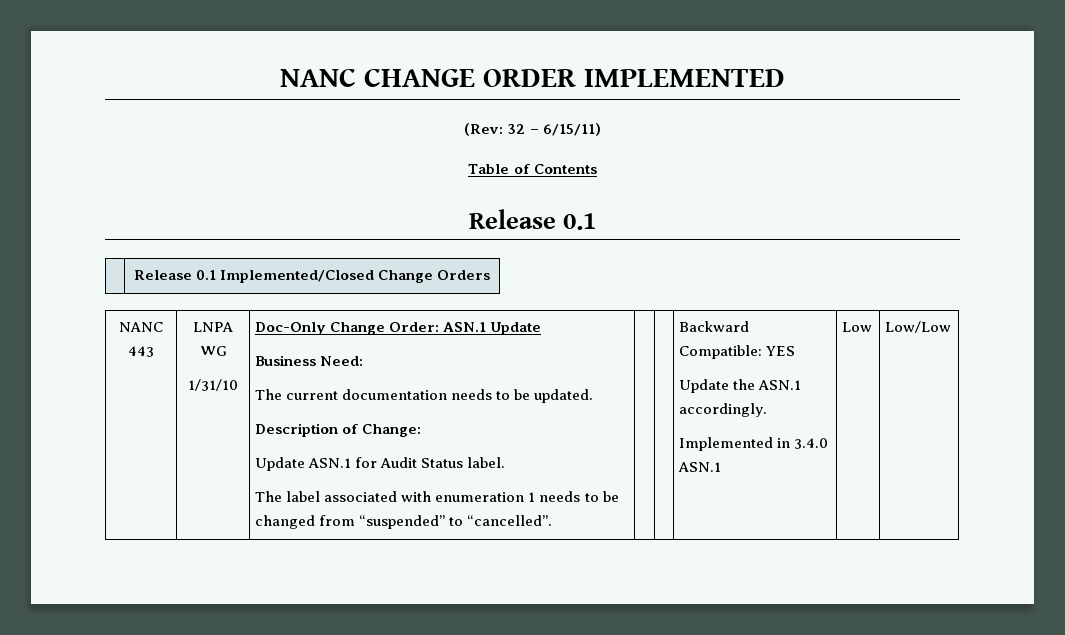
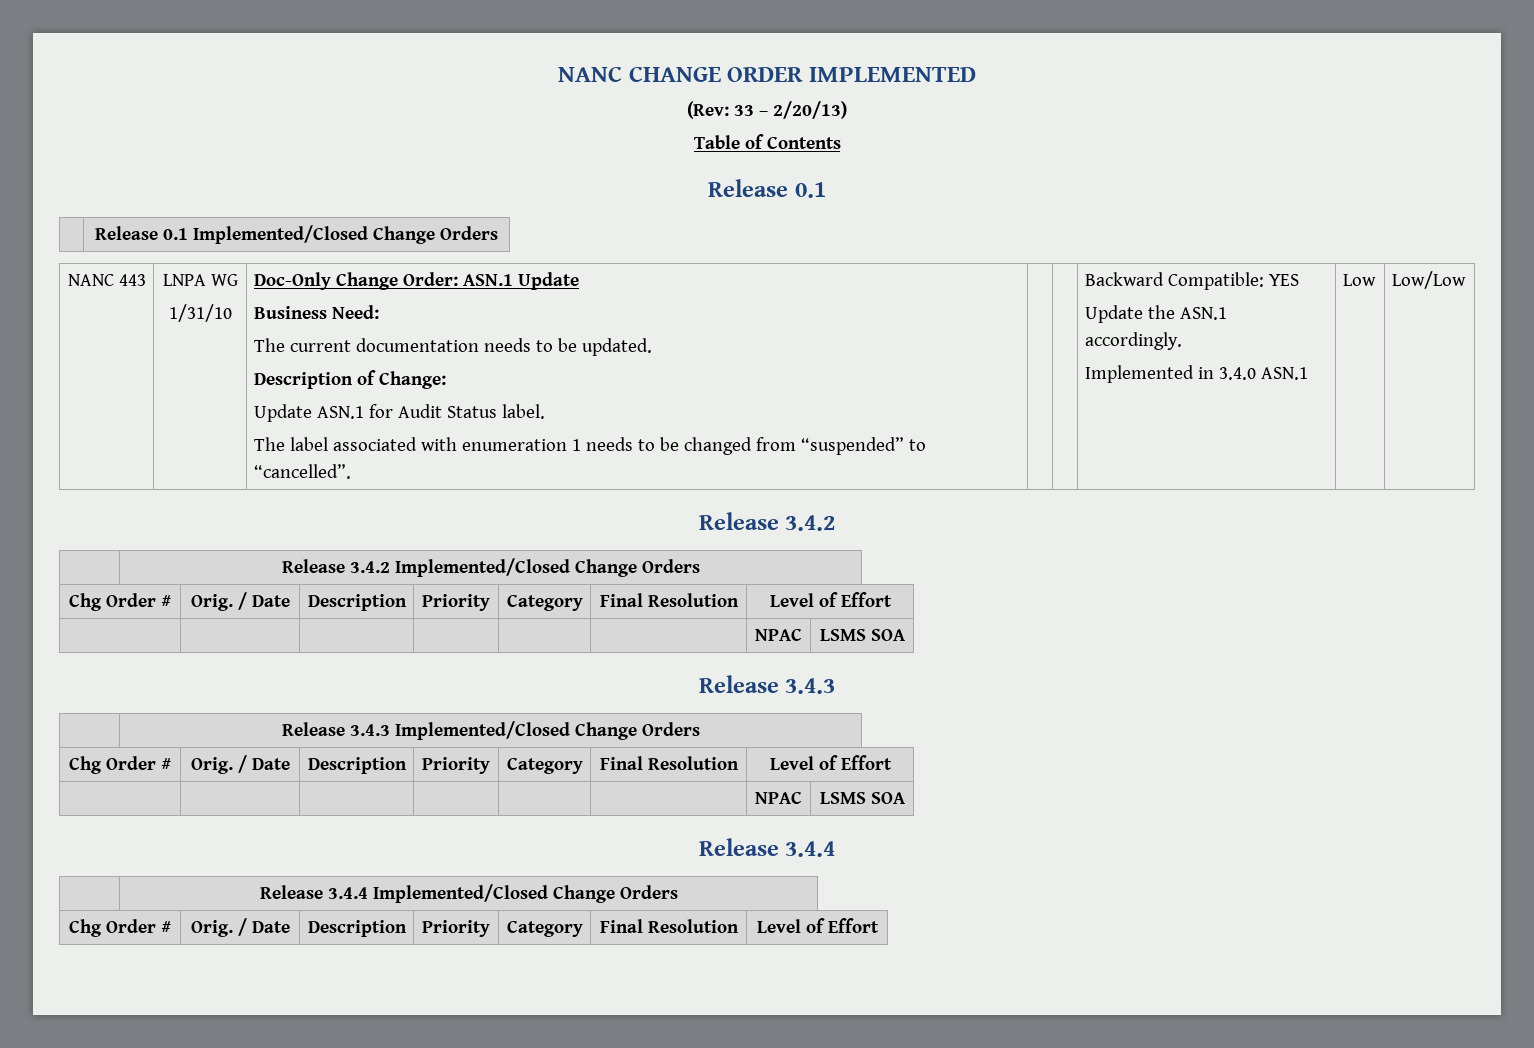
- (Rev: 32 – 6/15/11)
+ (Rev: 33 – 2/20/13)
  Low/Low
+ Release 3.4.2
+ | Release 3.4.2 Implemented/Closed Change Orders
+ Chg Order # | Orig. / Date | Description | Priority | Category | Final Resolution | Level of Effort
+ | | | | | | NPAC | LSMS SOA
+ Release 3.4.3
+ | Release 3.4.3 Implemented/Closed Change Orders
+ Chg Order # | Orig. / Date | Description | Priority | Category | Final Resolution | Level of Effort
+ | | | | | | NPAC | LSMS SOA
+ Release 3.4.4
+ | Release 3.4.4 Implemented/Closed Change Orders
+ Chg Order # | Orig. / Date | Description | Priority | Category | Final Resolution | Level of Effort

